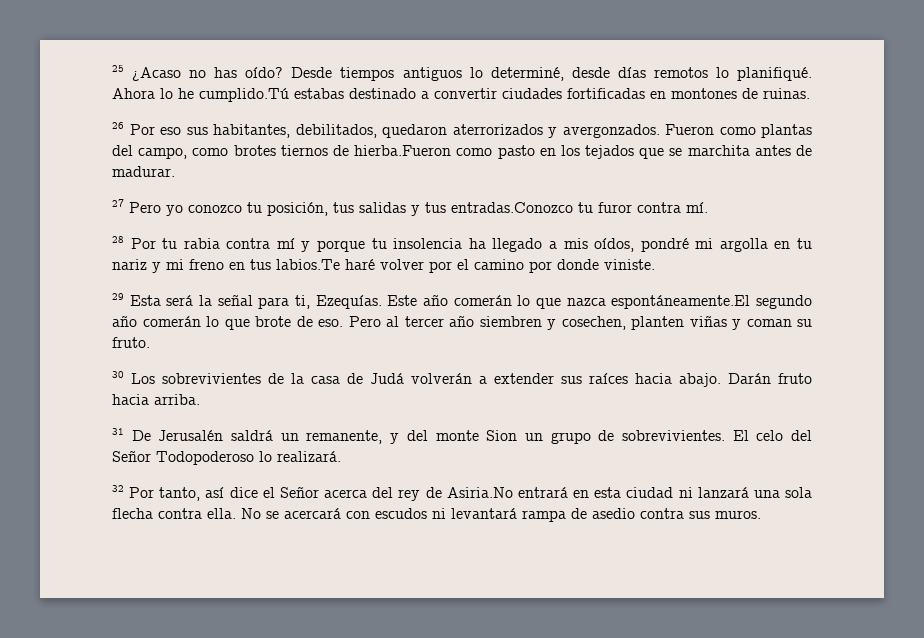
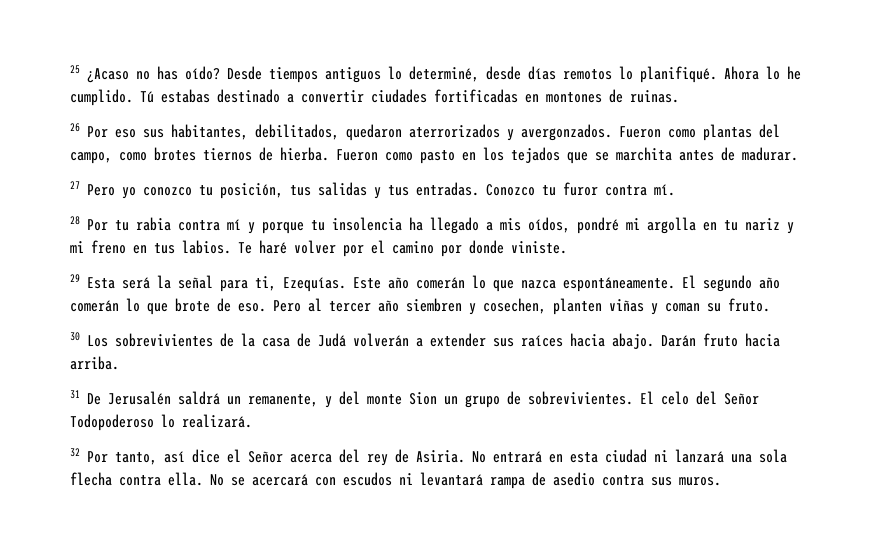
- Ahora lo he cumplido.Tú estabas destinado a convertir ciudades fortificadas en montones de ruinas.
+ Ahora lo he cumplido. Tú estabas destinado a convertir ciudades fortificadas en montones de ruinas.
- Fueron como plantas del campo, como brotes tiernos de hierba.Fueron como pasto en los tejados que se marchita antes de madurar.
+ Fueron como plantas del campo, como brotes tiernos de hierba. Fueron como pasto en los tejados que se marchita antes de madurar.
- 27 Pero yo conozco tu posición, tus salidas y tus entradas.Conozco tu furor contra mí.
+ 27 Pero yo conozco tu posición, tus salidas y tus entradas. Conozco tu furor contra mí.
- 28 Por tu rabia contra mí y porque tu insolencia ha llegado a mis oídos, pondré mi argolla en tu nariz y mi freno en tus labios.Te haré volver por el camino por donde viniste.
+ 28 Por tu rabia contra mí y porque tu insolencia ha llegado a mis oídos, pondré mi argolla en tu nariz y mi freno en tus labios. Te haré volver por el camino por donde viniste.
- Este año comerán lo que nazca espontáneamente.El segundo año comerán lo que brote de eso.
+ Este año comerán lo que nazca espontáneamente. El segundo año comerán lo que brote de eso.
- 32 Por tanto, así dice el Señor acerca del rey de Asiria.No entrará en esta ciudad ni lanzará una sola flecha contra ella.
+ 32 Por tanto, así dice el Señor acerca del rey de Asiria. No entrará en esta ciudad ni lanzará una sola flecha contra ella.

